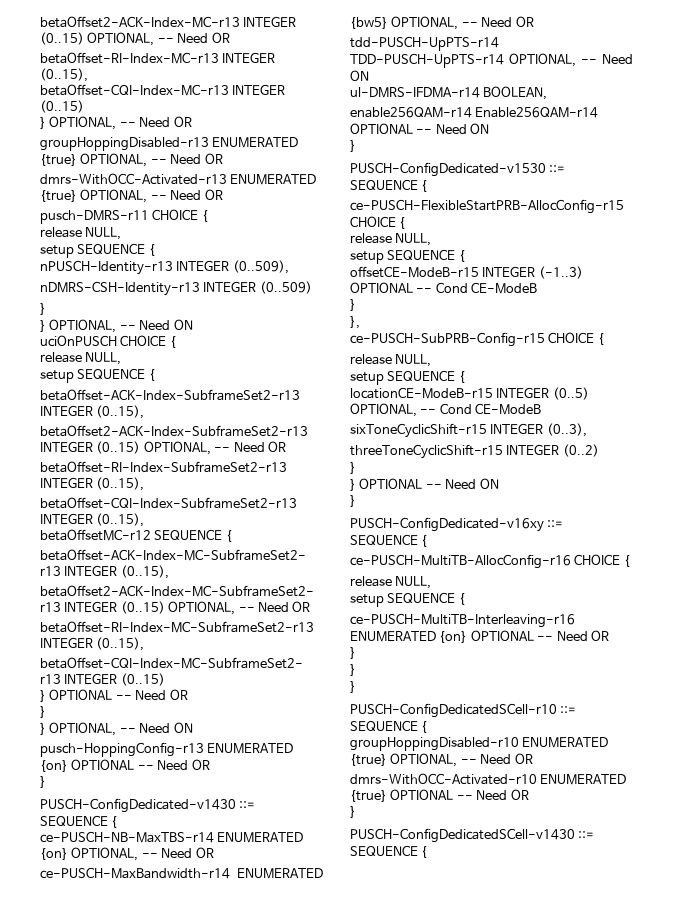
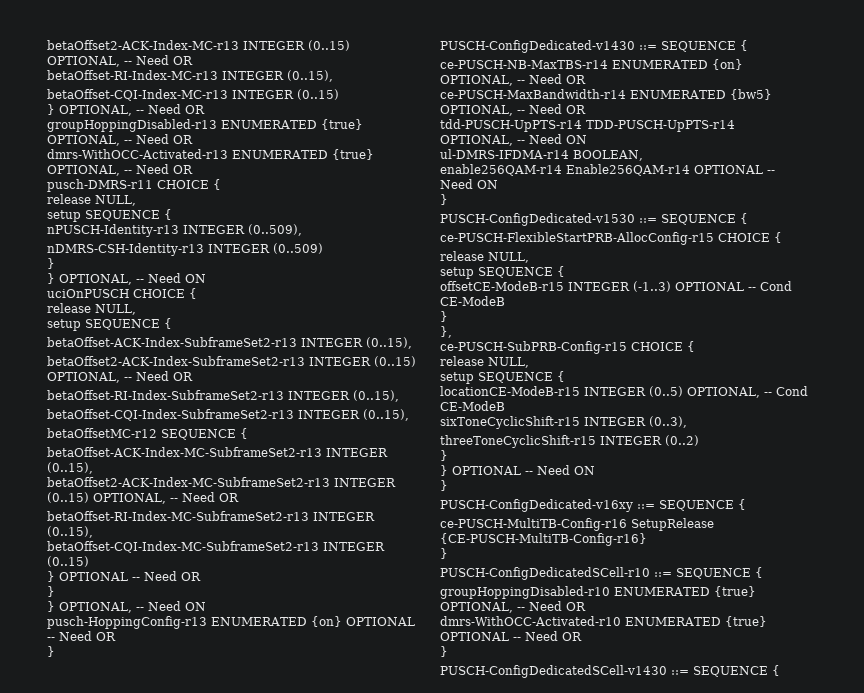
- ce-PUSCH-MultiTB-AllocConfig-r16 CHOICE {
- release NULL,
- setup SEQUENCE {
- ce-PUSCH-MultiTB-Interleaving-r16 ENUMERATED {on} OPTIONAL -- Need OR
- }
- }
+ ce-PUSCH-MultiTB-Config-r16 SetupRelease {CE-PUSCH-MultiTB-Config-r16}

